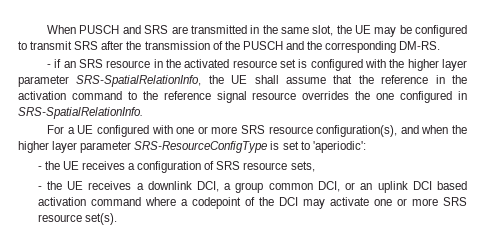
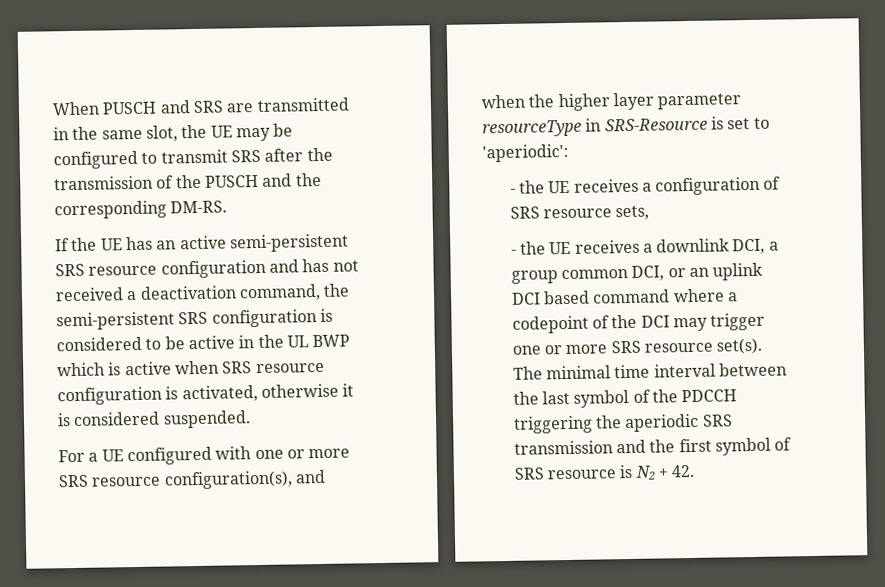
- - if an SRS resource in the activated resource set is configured with the higher layer parameter SRS-SpatialRelationInfo, the UE shall assume that the reference in the activation command to the reference signal resource overrides the one configured in SRS-SpatialRelationInfo.
+ If the UE has an active semi-persistent SRS resource configuration and has not received a deactivation command, the semi-persistent SRS configuration is considered to be active in the UL BWP which is active when SRS resource configuration is activated, otherwise it is considered suspended.
- For a UE configured with one or more SRS resource configuration(s), and when the higher layer parameter SRS-ResourceConfigType is set to 'aperiodic':
+ For a UE configured with one or more SRS resource configuration(s), and when the higher layer parameter resourceType in SRS-Resource is set to 'aperiodic':
- - the UE receives a downlink DCI, a group common DCI, or an uplink DCI based activation command where a codepoint of the DCI may activate one or more SRS resource set(s).
+ - the UE receives a downlink DCI, a group common DCI, or an uplink DCI based command where a codepoint of the DCI may trigger one or more SRS resource set(s).
+ The minimal time interval between the last symbol of the PDCCH triggering the aperiodic SRS transmission and the first symbol of SRS resource is N2 + 42.

